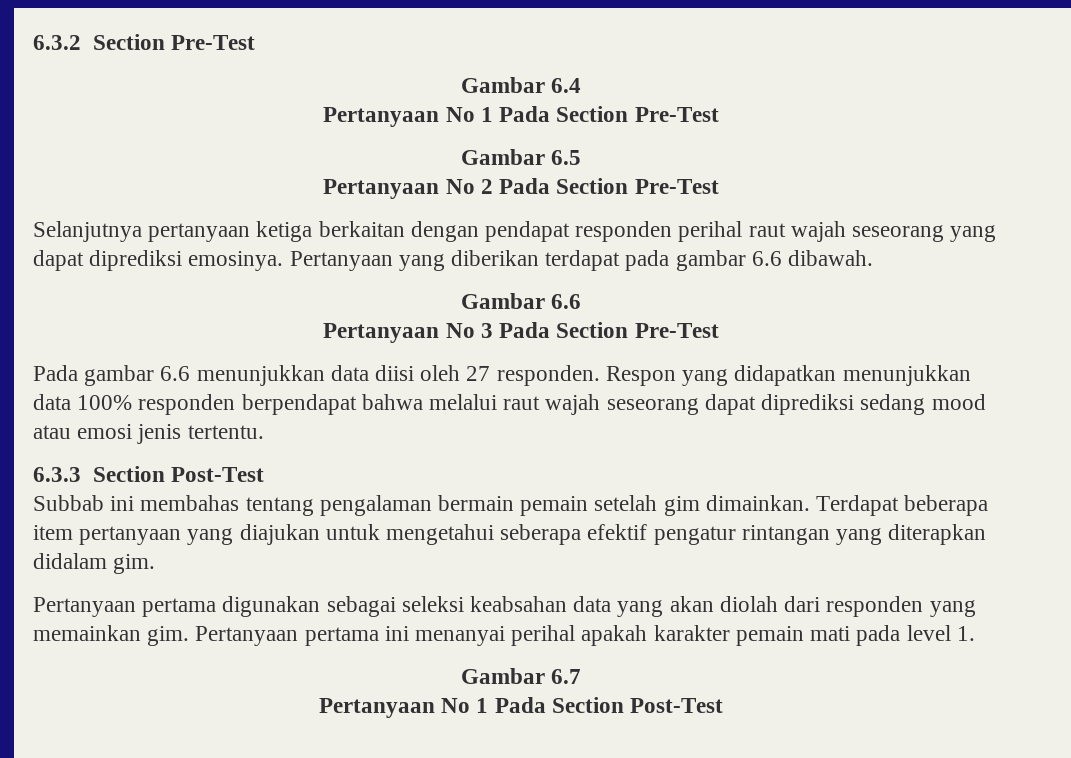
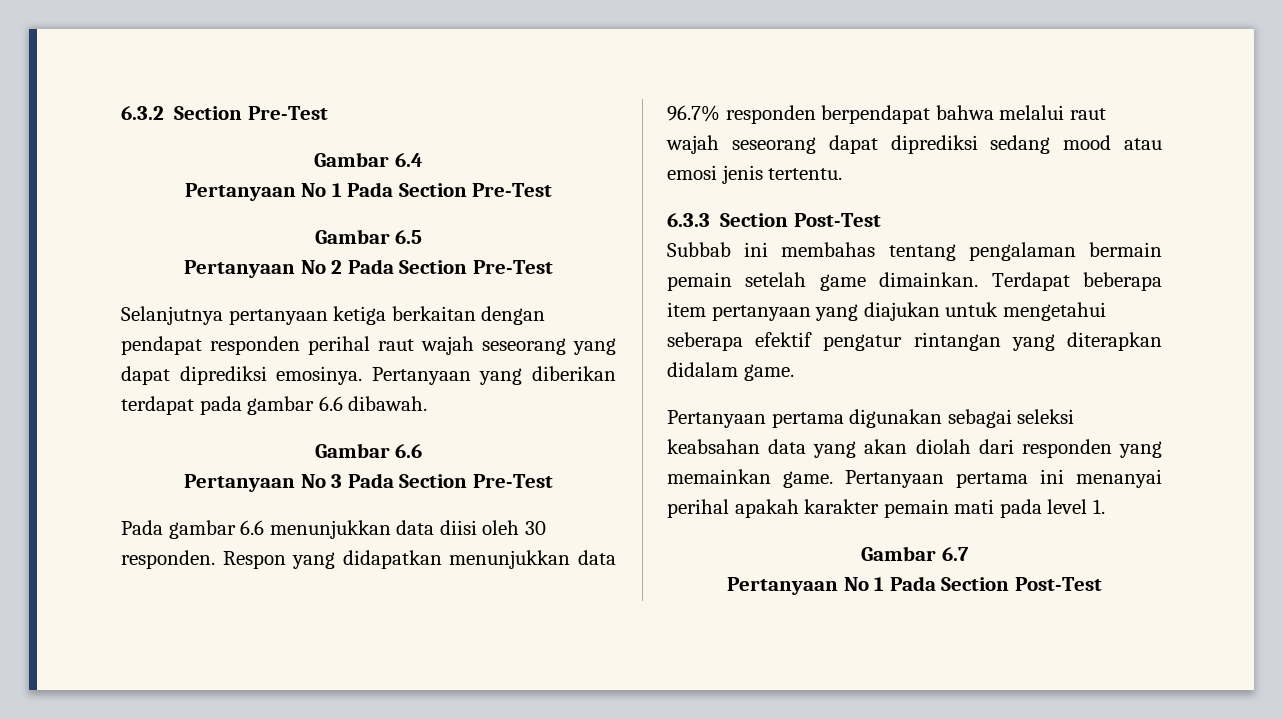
- Pada gambar 6.6 menunjukkan data diisi oleh 27 responden.
+ Pada gambar 6.6 menunjukkan data diisi oleh 30 responden.
- Respon yang didapatkan menunjukkan data 100% responden berpendapat bahwa melalui raut wajah seseorang dapat diprediksi sedang mood atau emosi jenis tertentu.
+ Respon yang didapatkan menunjukkan data 96.7% responden berpendapat bahwa melalui raut wajah seseorang dapat diprediksi sedang mood atau emosi jenis tertentu.
- Subbab ini membahas tentang pengalaman bermain pemain setelah gim dimainkan.
+ Subbab ini membahas tentang pengalaman bermain pemain setelah game dimainkan.
- Terdapat beberapa item pertanyaan yang diajukan untuk mengetahui seberapa efektif pengatur rintangan yang diterapkan didalam gim.
+ Terdapat beberapa item pertanyaan yang diajukan untuk mengetahui seberapa efektif pengatur rintangan yang diterapkan didalam game.
- Pertanyaan pertama digunakan sebagai seleksi keabsahan data yang akan diolah dari responden yang memainkan gim.
+ Pertanyaan pertama digunakan sebagai seleksi keabsahan data yang akan diolah dari responden yang memainkan game.

